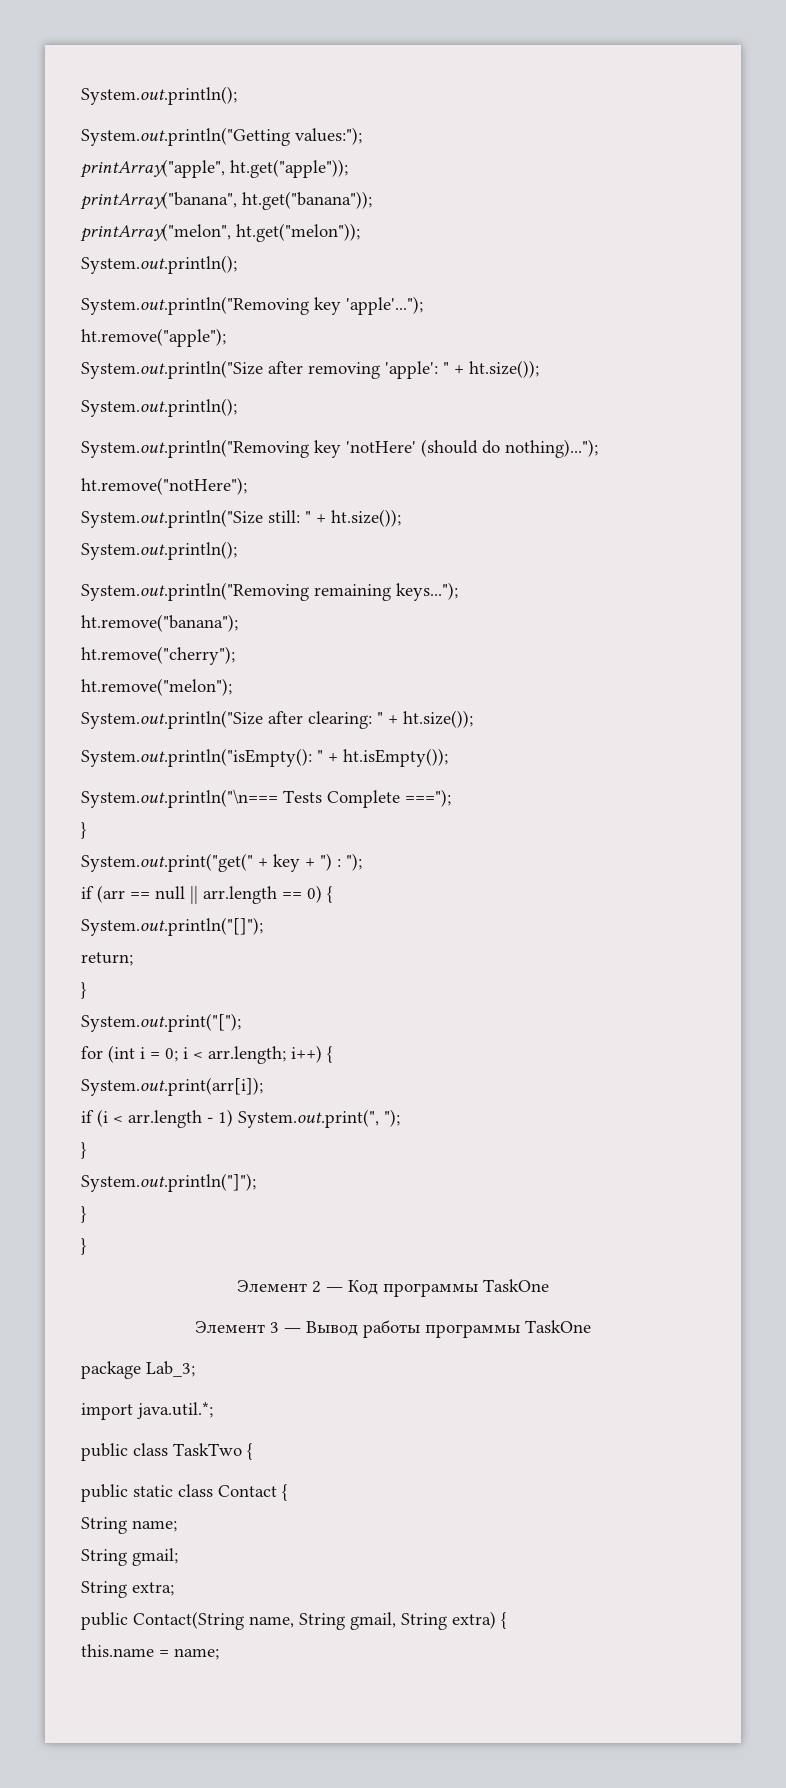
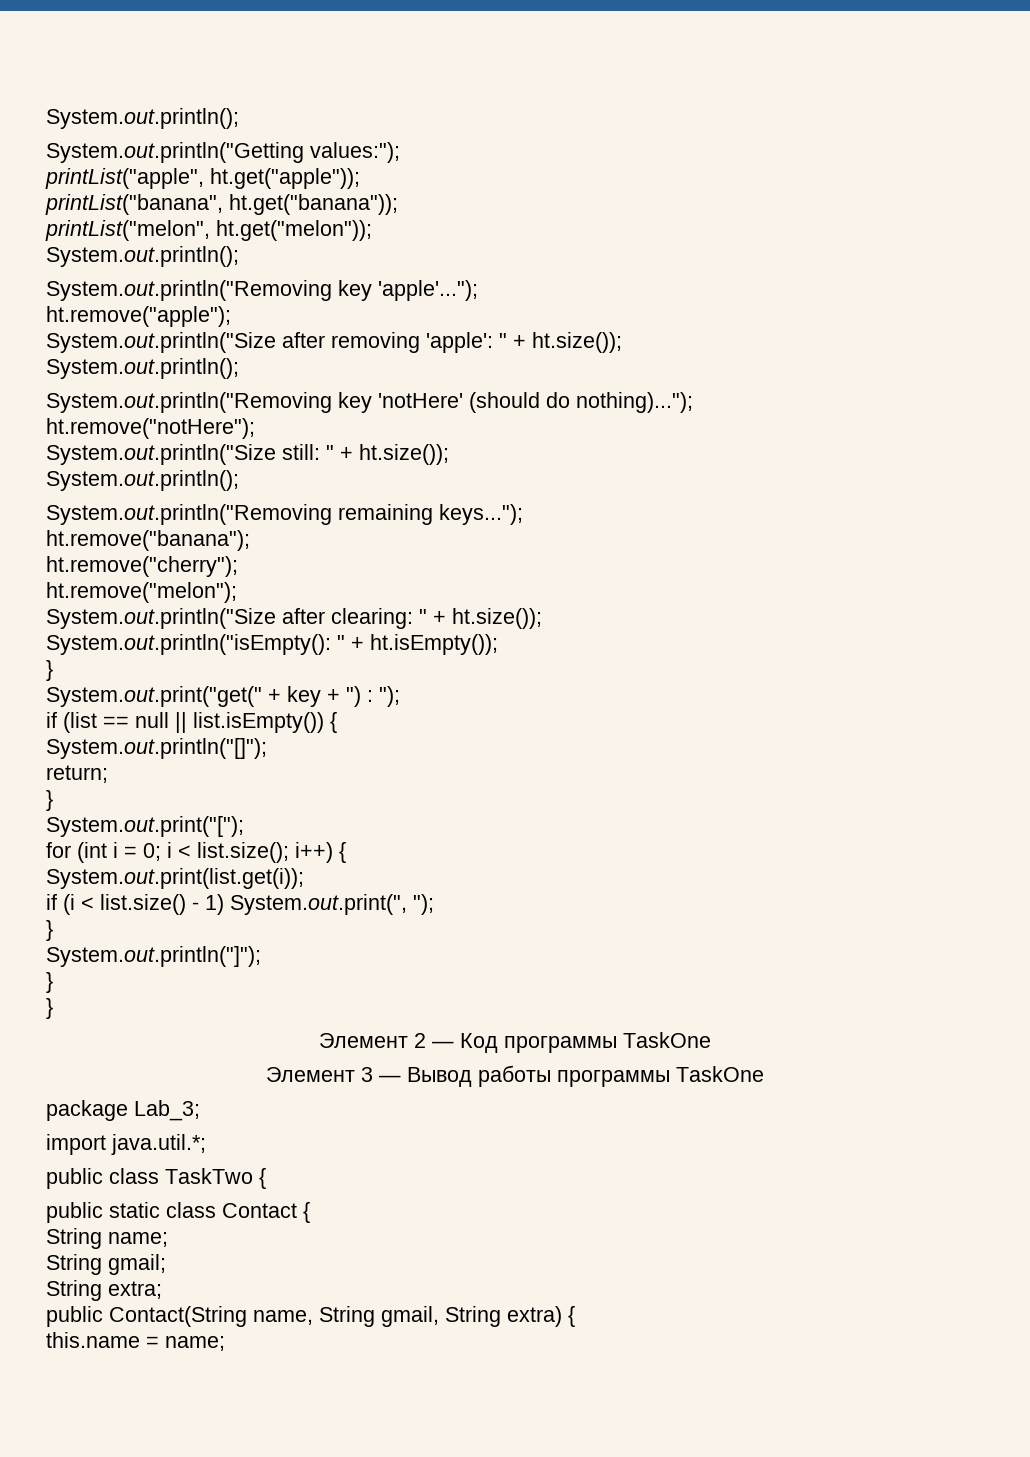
- printArray("apple", ht.get("apple"));
+ printList("apple", ht.get("apple"));
- printArray("banana", ht.get("banana"));
+ printList("banana", ht.get("banana"));
- printArray("melon", ht.get("melon"));
+ printList("melon", ht.get("melon"));
- System.out.println("\n=== Tests Complete ===");
- if (arr == null || arr.length == 0) {
+ if (list == null || list.isEmpty()) {
- for (int i = 0; i < arr.length; i++) {
+ for (int i = 0; i < list.size(); i++) {
- System.out.print(arr[i]);
+ System.out.print(list.get(i));
- if (i < arr.length - 1) System.out.print(", ");
+ if (i < list.size() - 1) System.out.print(", ");

